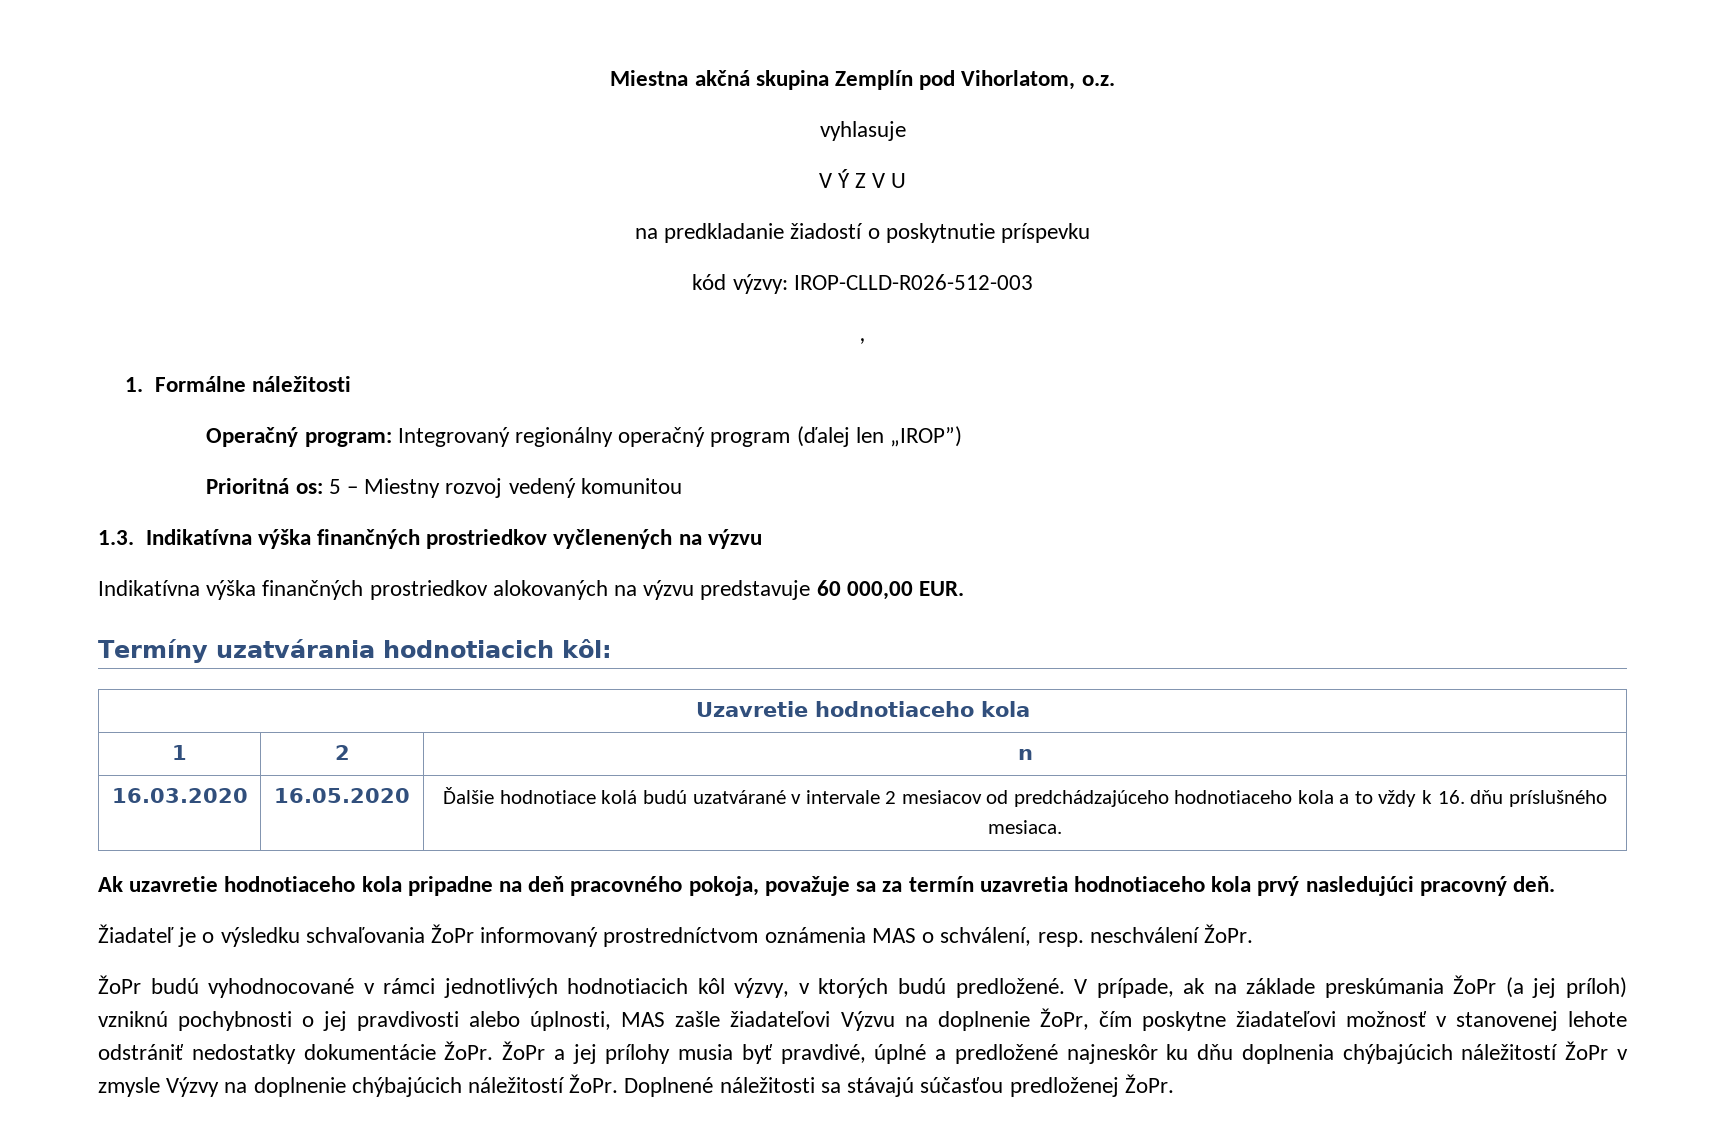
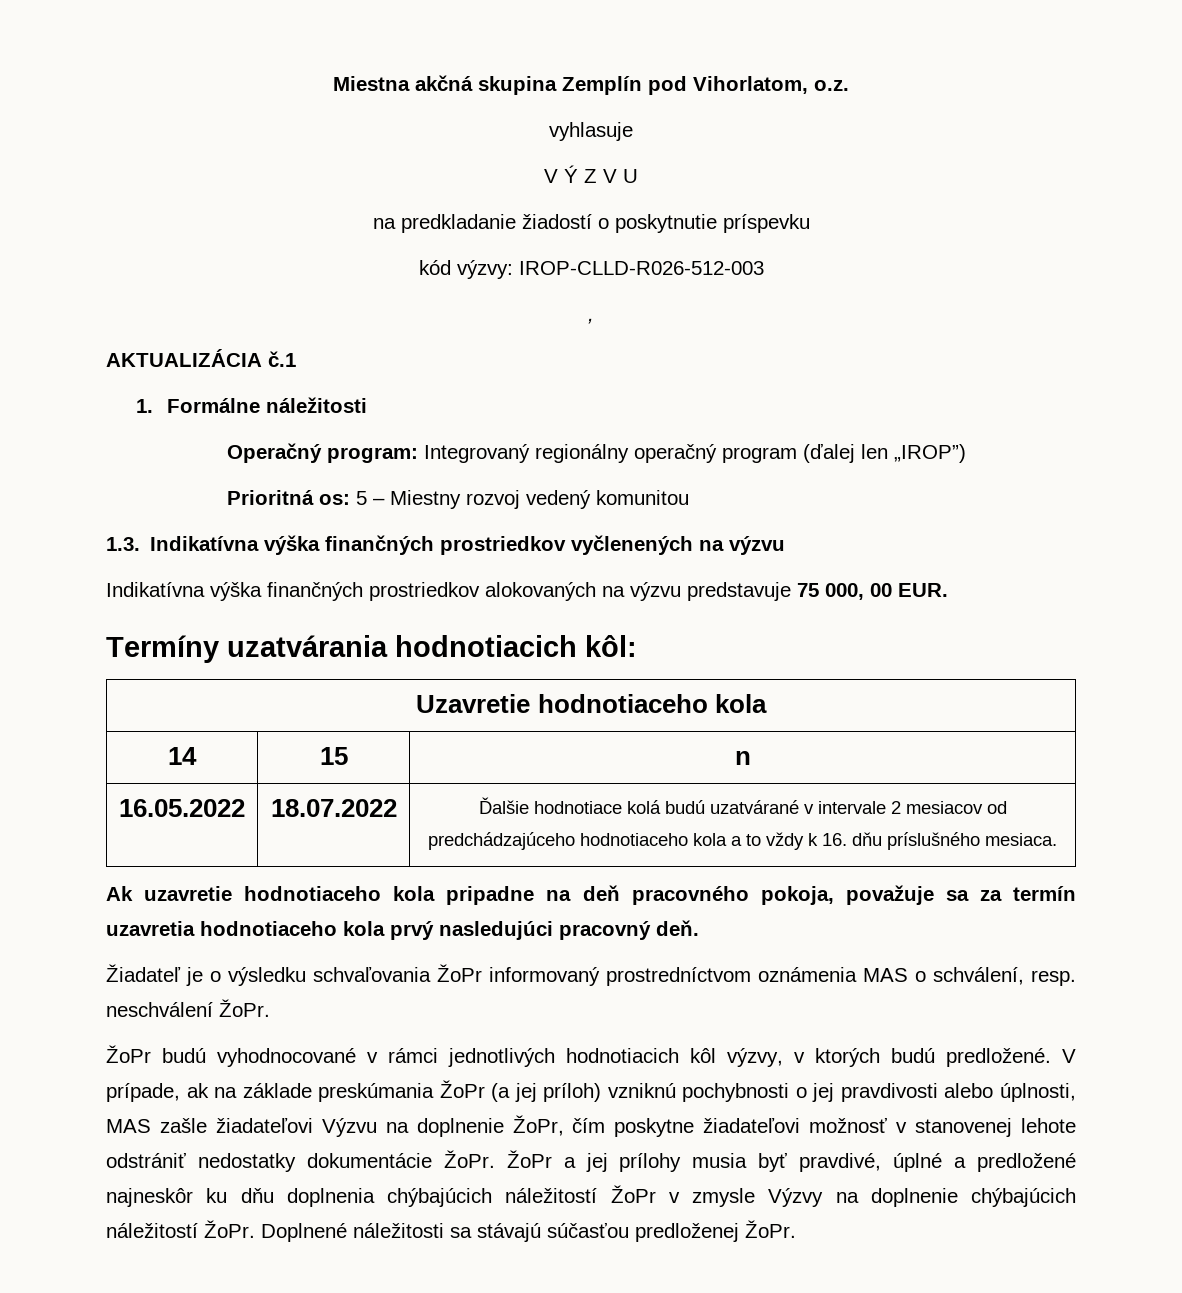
+ AKTUALIZÁCIA č.1
- Indikatívna výška finančných prostriedkov alokovaných na výzvu predstavuje 60 000,00 EUR.
+ Indikatívna výška finančných prostriedkov alokovaných na výzvu predstavuje 75 000, 00 EUR.
- 1 | 2 | n
+ 14 | 15 | n
- 16.03.2020 | 16.05.2020 | Ďalšie hodnotiace kolá budú uzatvárané v intervale 2 mesiacov od predchádzajúceho hodnotiaceho kola a to vždy k 16. dňu príslušného mesiaca.
+ 16.05.2022 | 18.07.2022 | Ďalšie hodnotiace kolá budú uzatvárané v intervale 2 mesiacov od predchádzajúceho hodnotiaceho kola a to vždy k 16. dňu príslušného mesiaca.

